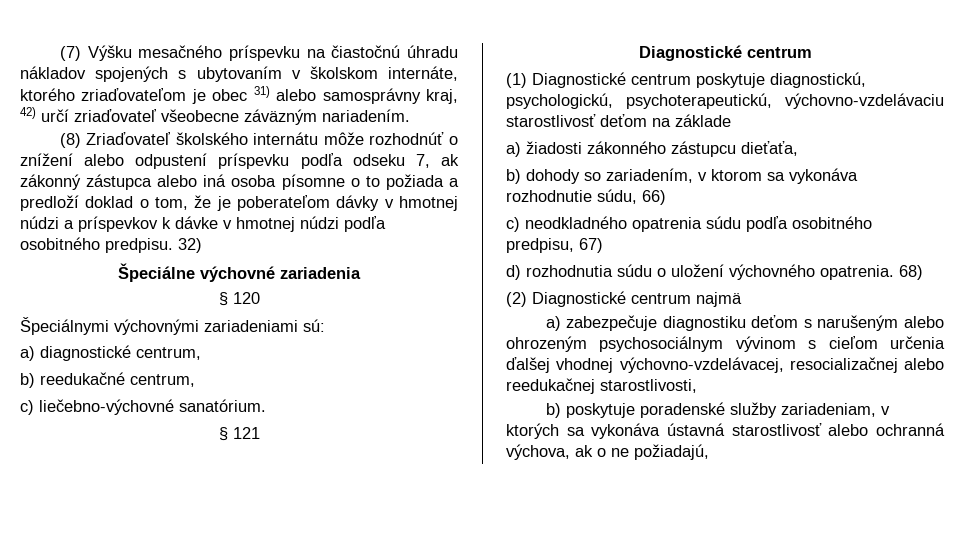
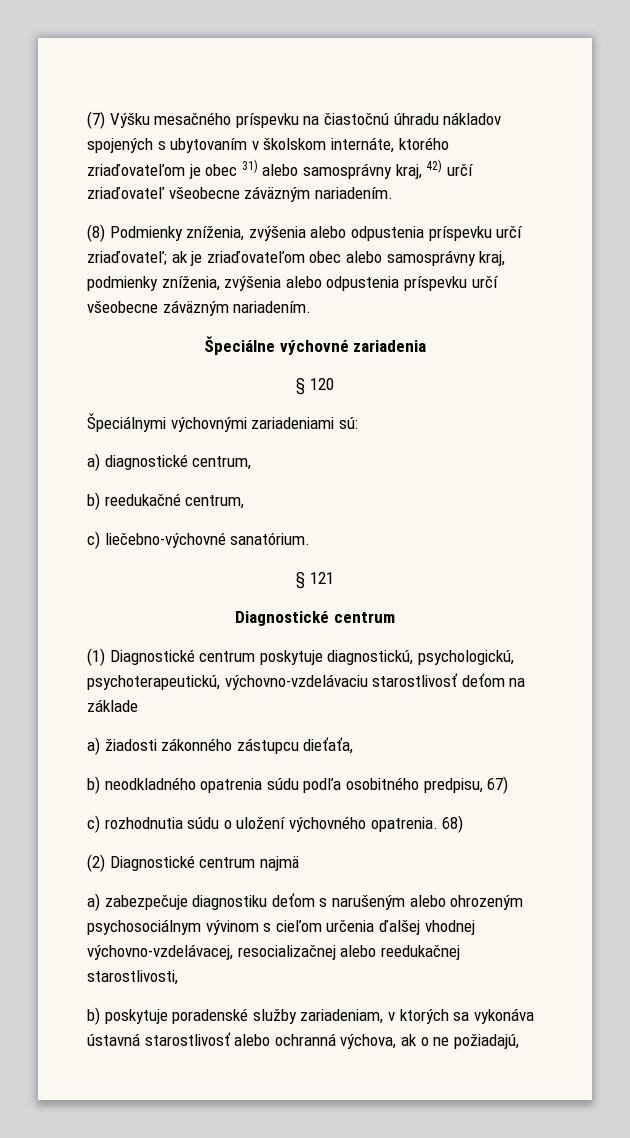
- (8) Zriaďovateľ školského internátu môže rozhodnúť o znížení alebo odpustení príspevku podľa odseku 7, ak zákonný zástupca alebo iná osoba písomne o to požiada a predloží doklad o tom, že je poberateľom dávky v hmotnej núdzi a príspevkov k dávke v hmotnej núdzi podľa osobitného predpisu. 32)
+ (8) Podmienky zníženia, zvýšenia alebo odpustenia príspevku určí zriaďovateľ; ak je zriaďovateľom obec alebo samosprávny kraj, podmienky zníženia, zvýšenia alebo odpustenia príspevku určí všeobecne záväzným nariadením.
- b) dohody so zariadením, v ktorom sa vykonáva rozhodnutie súdu, 66)
- c) neodkladného opatrenia súdu podľa osobitného predpisu, 67)
+ b) neodkladného opatrenia súdu podľa osobitného predpisu, 67)
- d) rozhodnutia súdu o uložení výchovného opatrenia.
+ c) rozhodnutia súdu o uložení výchovného opatrenia.

